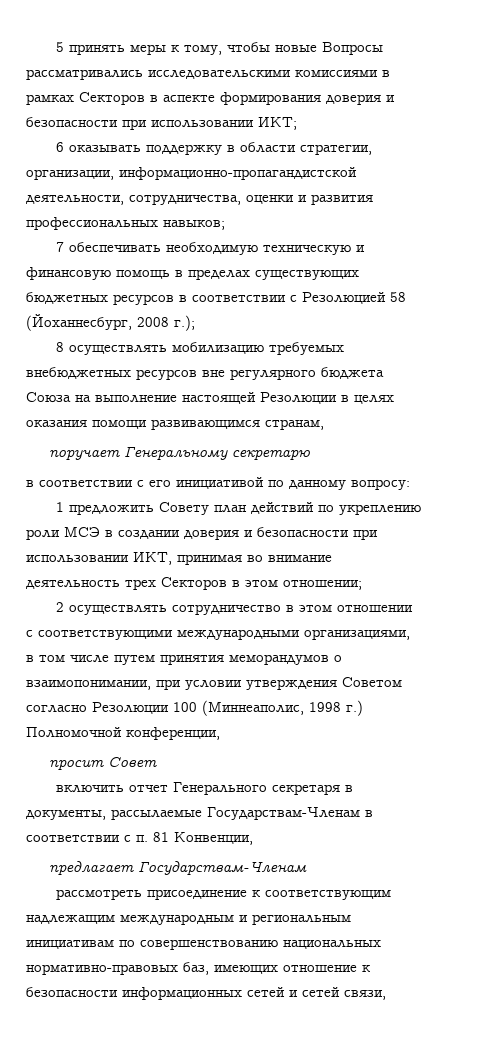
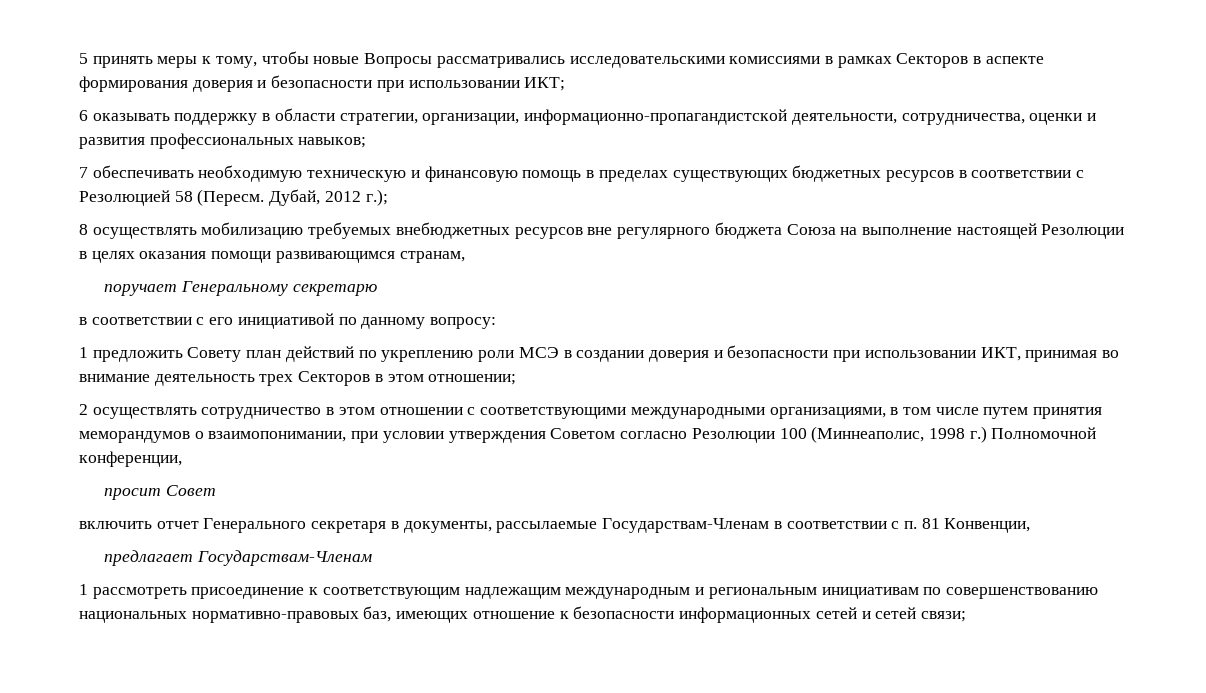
- 7 обеспечивать необходимую техническую и финансовую помощь в пределах существующих бюджетных ресурсов в соответствии с Резолюцией 58 (Йоханнесбург, 2008 г.);
+ 7 обеспечивать необходимую техническую и финансовую помощь в пределах существующих бюджетных ресурсов в соответствии с Резолюцией 58 (Пересм. Дубай, 2012 г.);
- рассмотреть присоединение к соответствующим надлежащим международным и региональным инициативам по совершенствованию национальных нормативно-правовых баз, имеющих отношение к безопасности информационных сетей и сетей связи,
+ 1 рассмотреть присоединение к соответствующим надлежащим международным и региональным инициативам по совершенствованию национальных нормативно-правовых баз, имеющих отношение к безопасности информационных сетей и сетей связи;

